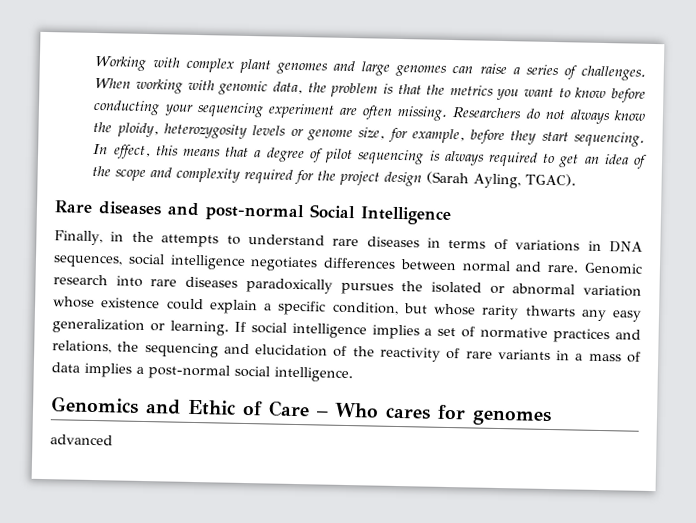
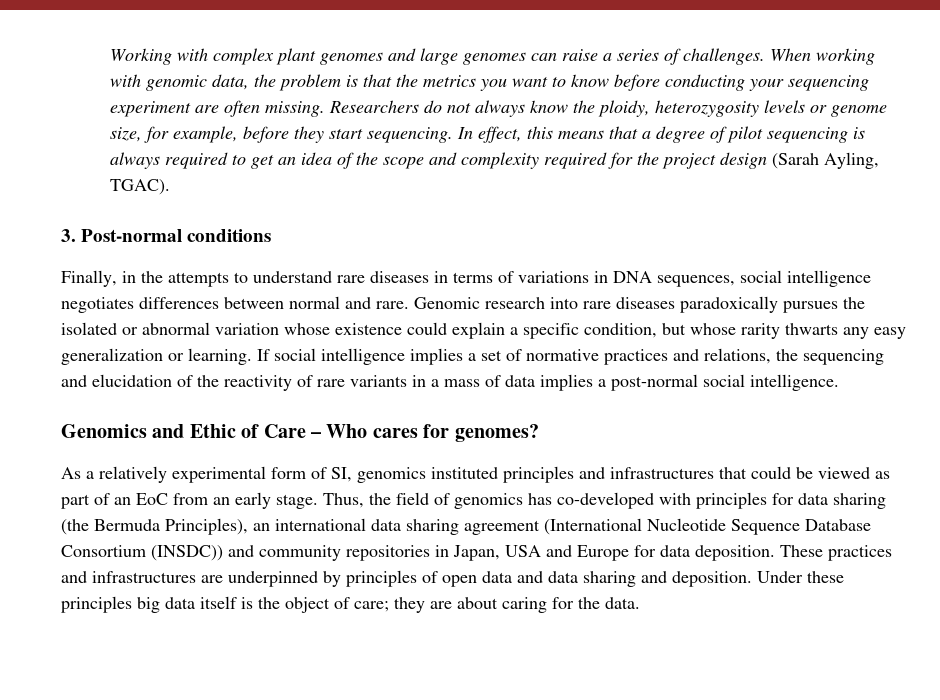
- Rare diseases and post-normal Social Intelligence
+ 3. Post-normal conditions
- Genomics and Ethic of Care – Who cares for genomes
- advanced
+ Genomics and Ethic of Care – Who cares for genomes?
+ As a relatively experimental form of SI, genomics instituted principles and infrastructures that could be viewed as part of an EoC from an early stage. Thus, the field of genomics has co-developed with principles for data sharing (the Bermuda Principles), an international data sharing agreement (International Nucleotide Sequence Database Consortium (INSDC)) and community repositories in Japan, USA and Europe for data deposition. These practices and infrastructures are underpinned by principles of open data and data sharing and deposition. Under these principles big data itself is the object of care; they are about caring for the data.

